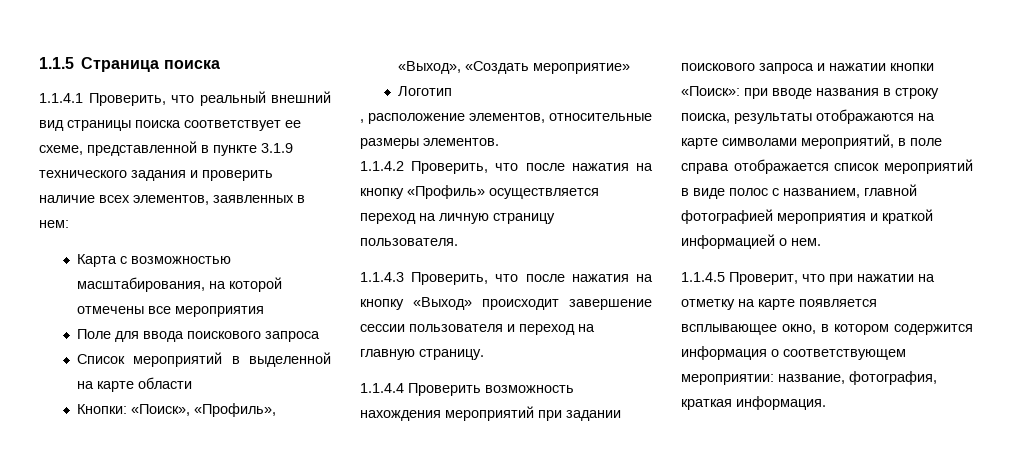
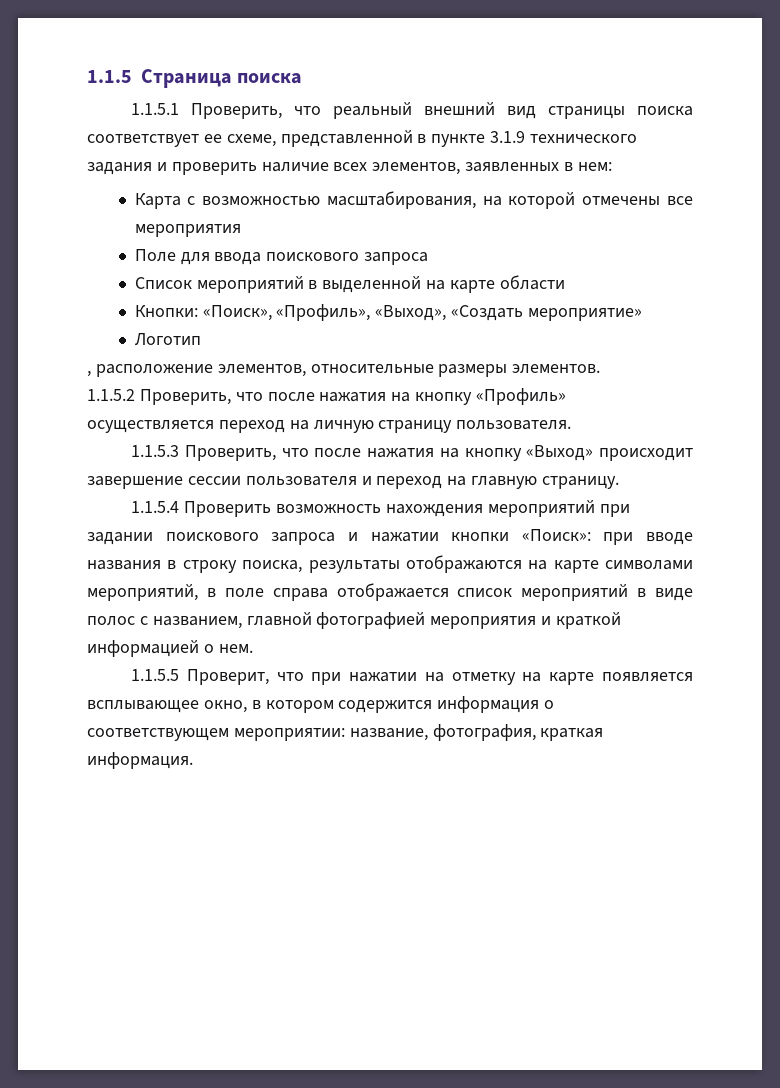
- 1.1.4.1 Проверить, что реальный внешний вид страницы поиска соответствует ее схеме, представленной в пункте 3.1.9 технического задания и проверить наличие всех элементов, заявленных в нем:
+ 1.1.5.1 Проверить, что реальный внешний вид страницы поиска соответствует ее схеме, представленной в пункте 3.1.9 технического задания и проверить наличие всех элементов, заявленных в нем:
- 1.1.4.2 Проверить, что после нажатия на кнопку «Профиль» осуществляется переход на личную страницу пользователя.
+ 1.1.5.2 Проверить, что после нажатия на кнопку «Профиль» осуществляется переход на личную страницу пользователя.
- 1.1.4.3 Проверить, что после нажатия на кнопку «Выход» происходит завершение сессии пользователя и переход на главную страницу.
+ 1.1.5.3 Проверить, что после нажатия на кнопку «Выход» происходит завершение сессии пользователя и переход на главную страницу.
- 1.1.4.4 Проверить возможность нахождения мероприятий при задании поискового запроса и нажатии кнопки «Поиск»: при вводе названия в строку поиска, результаты отображаются на карте символами мероприятий, в поле справа отображается список мероприятий в виде полос с названием, главной фотографией мероприятия и краткой информацией о нем.
+ 1.1.5.4 Проверить возможность нахождения мероприятий при задании поискового запроса и нажатии кнопки «Поиск»: при вводе названия в строку поиска, результаты отображаются на карте символами мероприятий, в поле справа отображается список мероприятий в виде полос с названием, главной фотографией мероприятия и краткой информацией о нем.
- 1.1.4.5 Проверит, что при нажатии на отметку на карте появляется всплывающее окно, в котором содержится информация о соответствующем мероприятии: название, фотография, краткая информация.
+ 1.1.5.5 Проверит, что при нажатии на отметку на карте появляется всплывающее окно, в котором содержится информация о соответствующем мероприятии: название, фотография, краткая информация.

